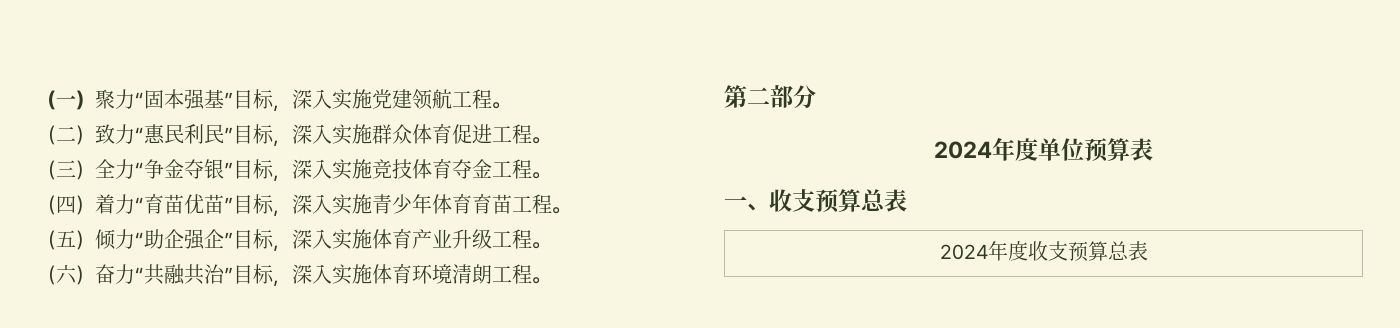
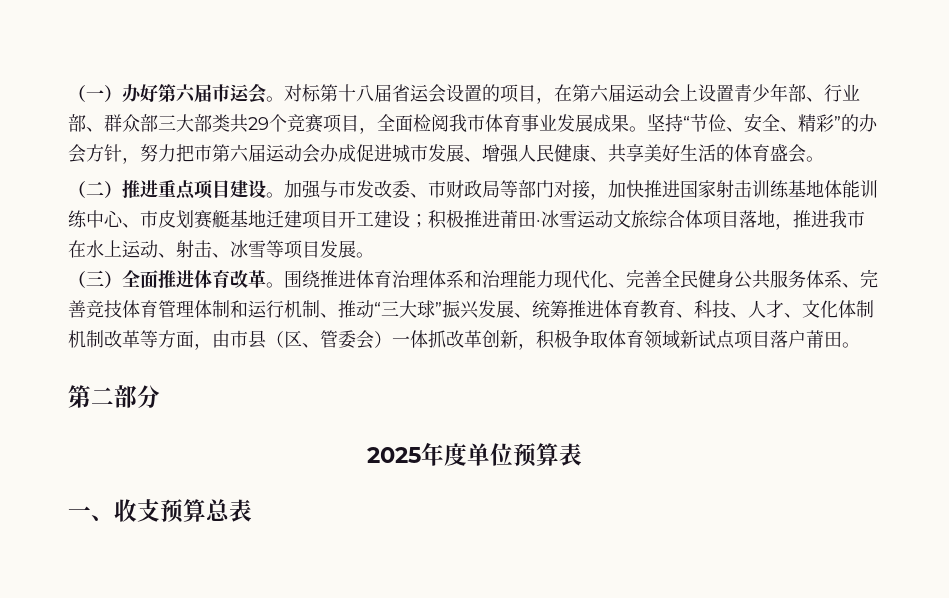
- （一）聚力“固本强基”目标，深入实施党建领航工程。
- （二）致力“惠民利民”目标，深入实施群众体育促进工程。
- （三）全力“争金夺银”目标，深入实施竞技体育夺金工程。
- （四）着力“育苗优苗”目标，深入实施青少年体育育苗工程。
- （五）倾力“助企强企”目标，深入实施体育产业升级工程。
- （六）奋力“共融共治”目标，深入实施体育环境清朗工程。
+ （一）办好第六届市运会。对标第十八届省运会设置的项目，在第六届运动会上设置青少年部、行业部、群众部三大部类共29个竞赛项目，全面检阅我市体育事业发展成果。坚持“节俭、安全、精彩”的办会方针，努力把市第六届运动会办成促进城市发展、增强人民健康、共享美好生活的体育盛会。
+ （二）推进重点项目建设。加强与市发改委、市财政局等部门对接，加快推进国家射击训练基地体能训练中心、市皮划赛艇基地迁建项目开工建设；积极推进莆田·冰雪运动文旅综合体项目落地，推进我市在水上运动、射击、冰雪等项目发展。
+ （三）全面推进体育改革。围绕推进体育治理体系和治理能力现代化、完善全民健身公共服务体系、完善竞技体育管理体制和运行机制、推动“三大球”振兴发展、统筹推进体育教育、科技、人才、文化体制机制改革等方面，由市县（区、管委会）一体抓改革创新，积极争取体育领域新试点项目落户莆田。
- 2024年度单位预算表
+ 2025年度单位预算表
- 2024年度收支预算总表

